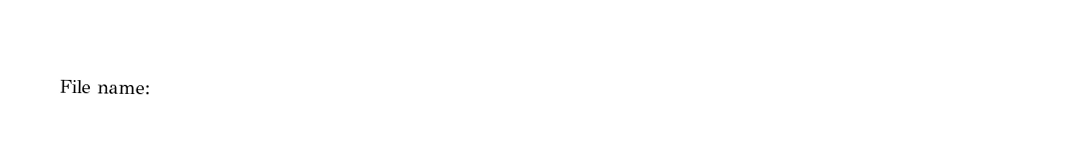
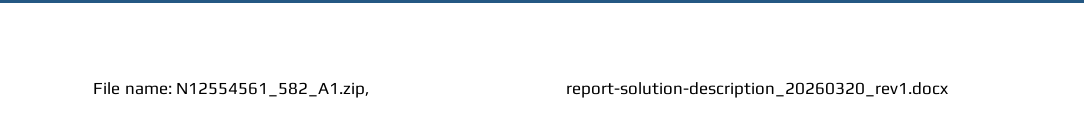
- File name:
+ File name: N12554561_582_A1.zip, report-solution-description_20260320_rev1.docx

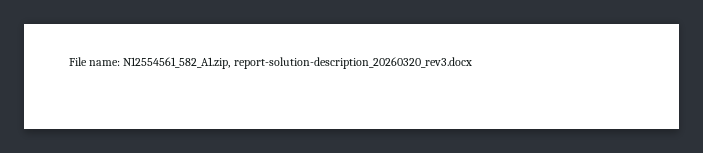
- File name: N12554561_582_A1.zip, report-solution-description_20260320_rev1.docx
+ File name: N12554561_582_A1.zip, report-solution-description_20260320_rev3.docx

